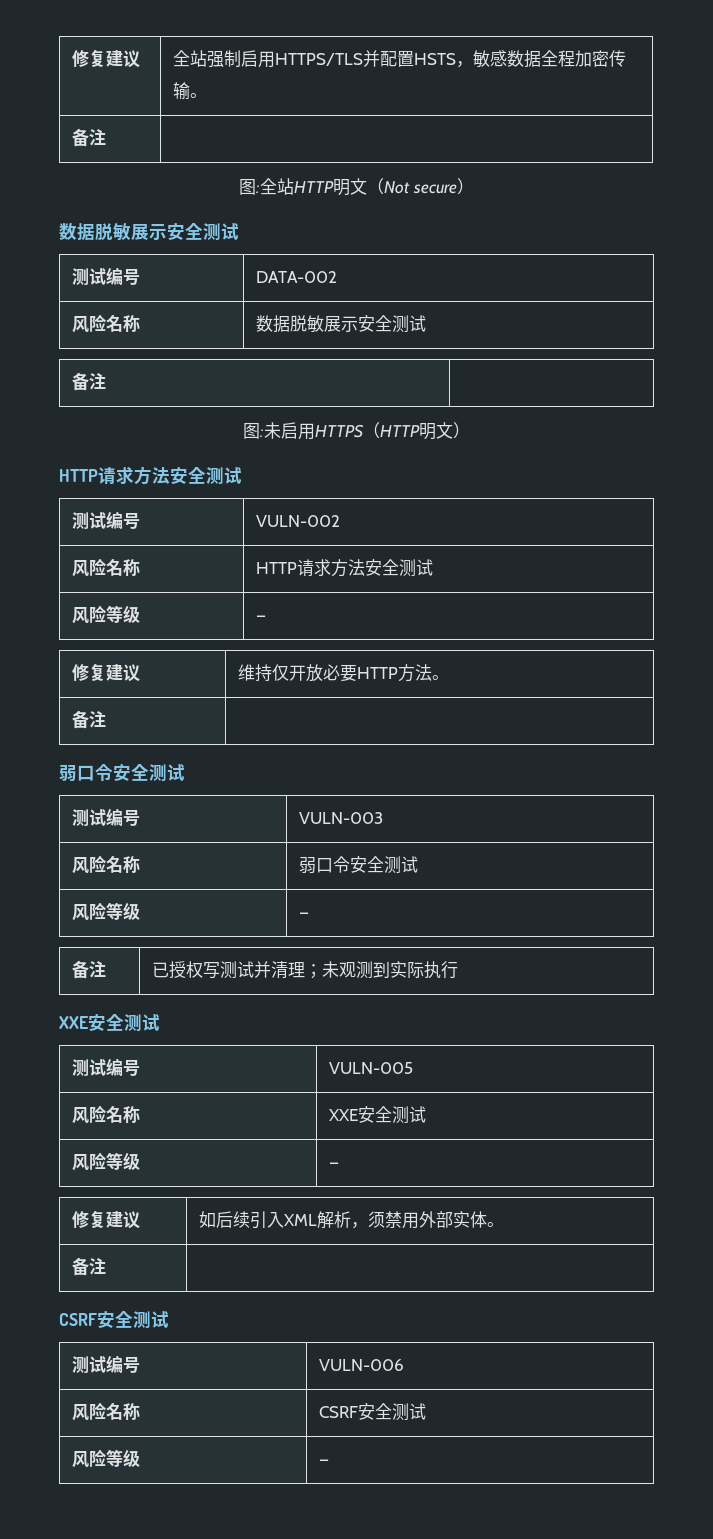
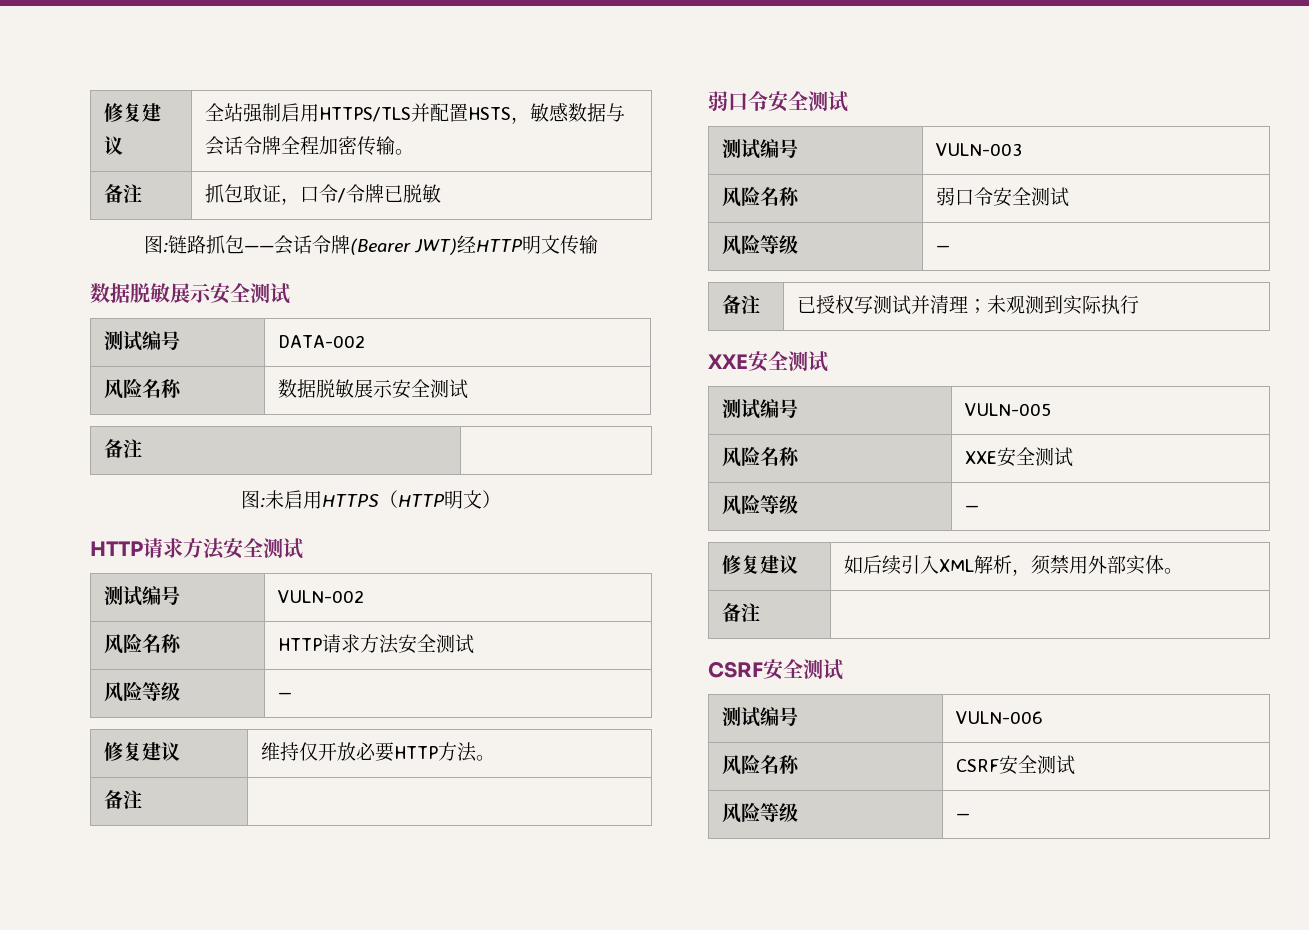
- 修复建议 | 全站强制启用HTTPS/TLS并配置HSTS，敏感数据全程加密传输。
- 备注 |
- 图:全站HTTP明文（Not secure）
+ 修复建议 | 全站强制启用HTTPS/TLS并配置HSTS，敏感数据与会话令牌全程加密传输。
+ 备注 | 抓包取证，口令/令牌已脱敏
+ 图:链路抓包——会话令牌(Bearer JWT)经HTTP明文传输

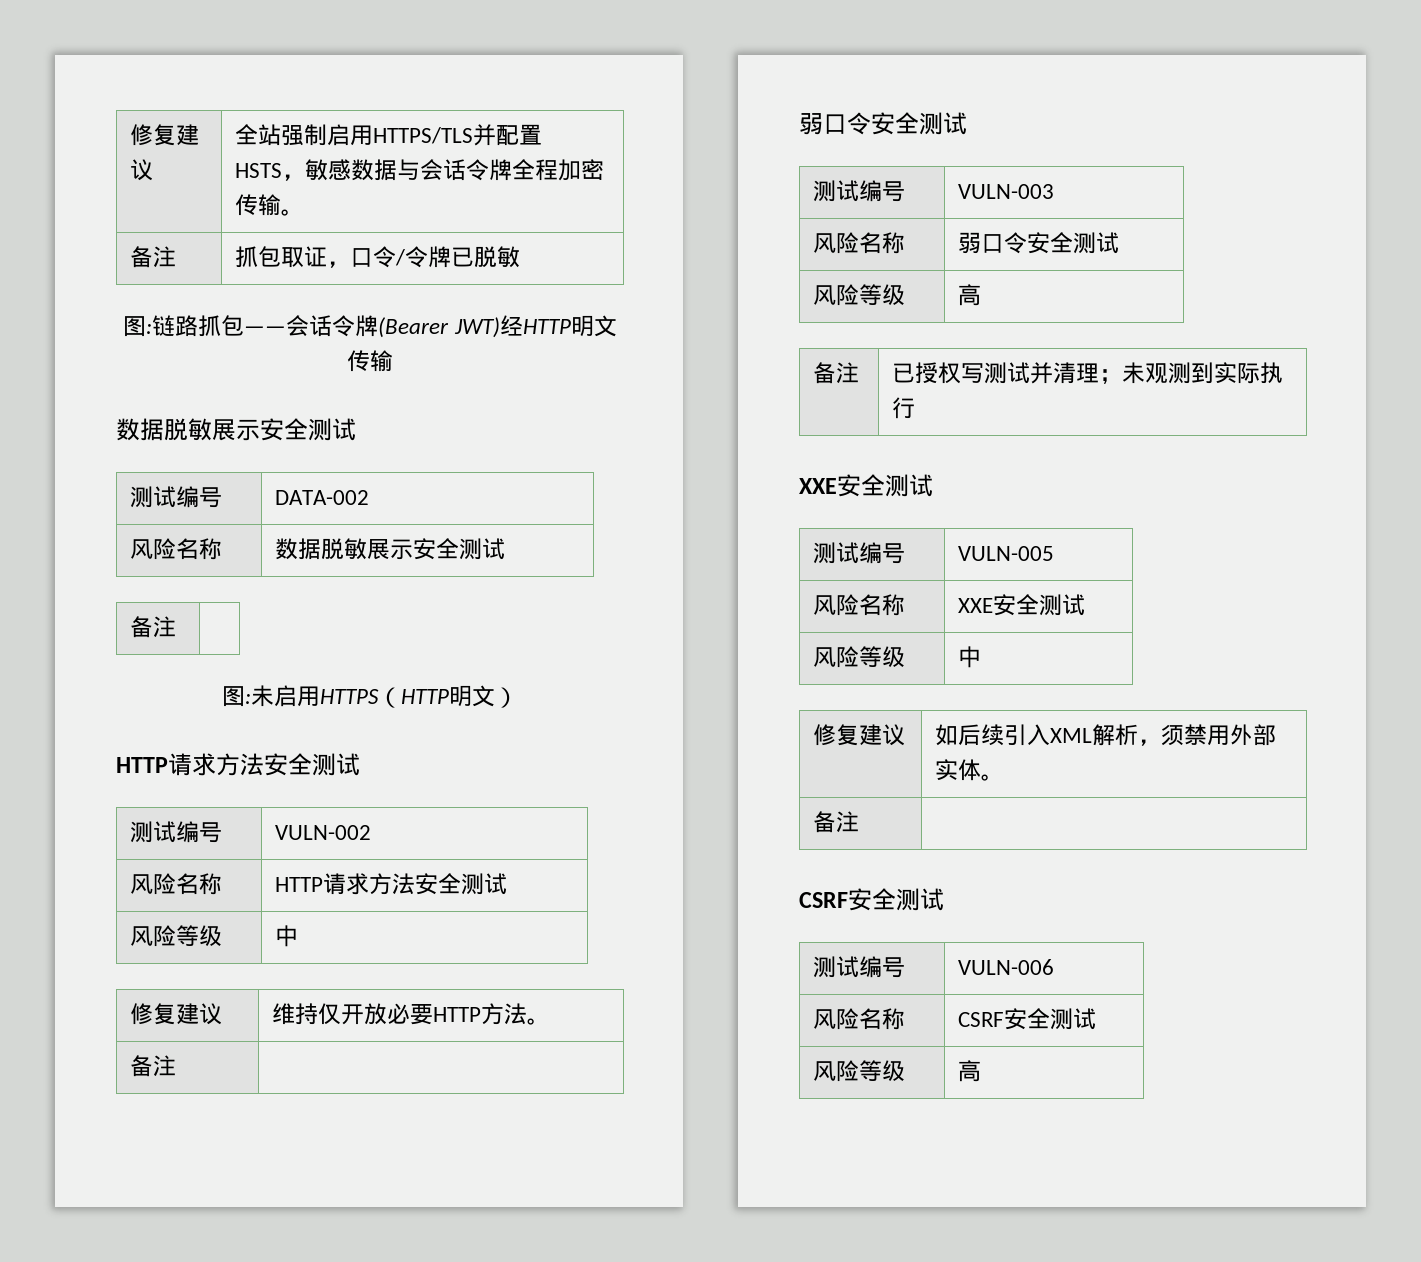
  风险名称 | HTTP请求方法安全测试
- 风险等级 | —
+ 风险等级 | 中
  风险名称 | 弱口令安全测试
- 风险等级 | —
+ 风险等级 | 高
  风险名称 | XXE安全测试
- 风险等级 | —
+ 风险等级 | 中
  风险名称 | CSRF安全测试
- 风险等级 | —
+ 风险等级 | 高

